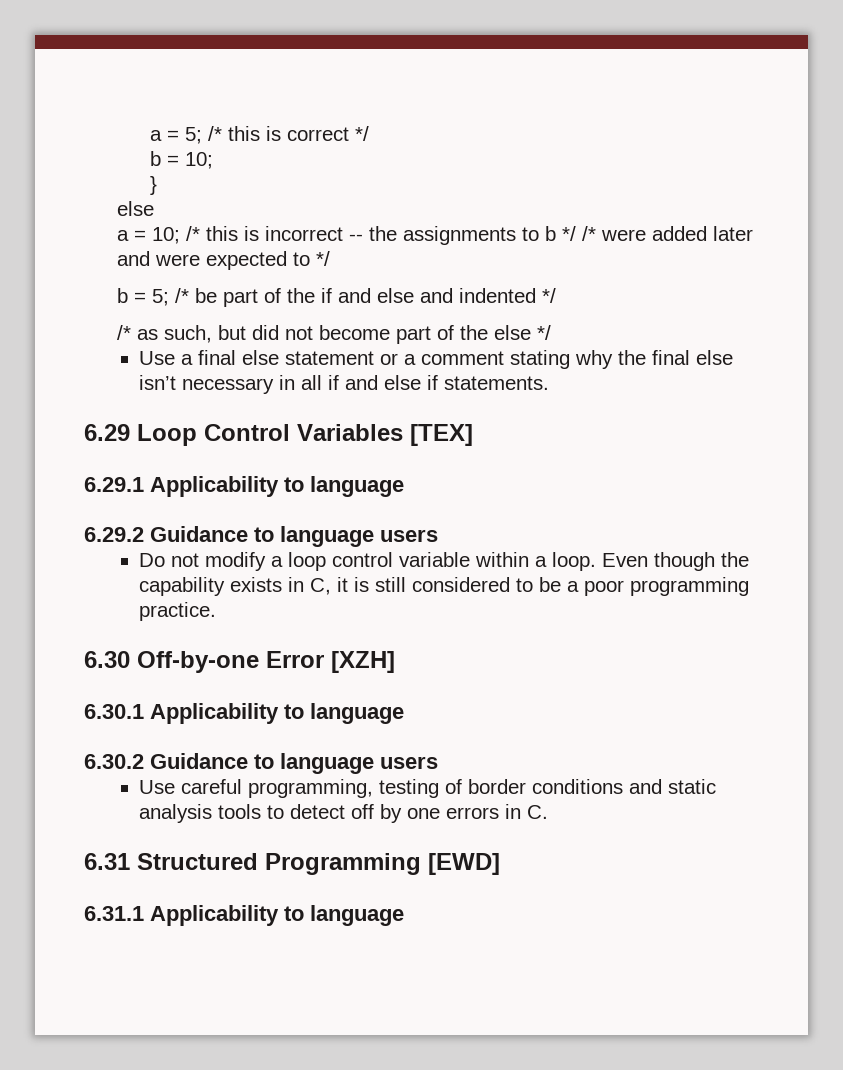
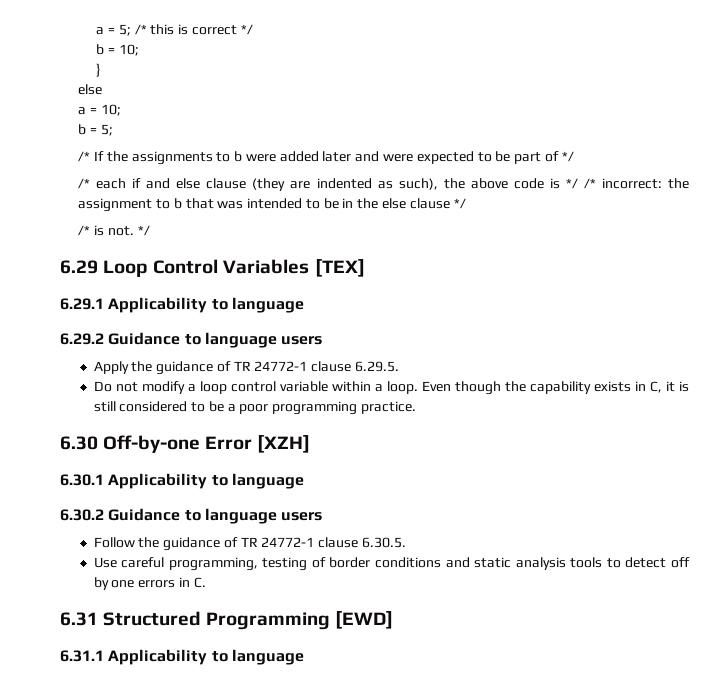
- a = 10; /* this is incorrect -- the assignments to b */ /* were added later and were expected to */
- b = 5; /* be part of the if and else and indented */
- /* as such, but did not become part of the else */
- Use a final else statement or a comment stating why the final else isn’t necessary in all if and else if statements.
+ a = 10;
+ b = 5;
+ /* If the assignments to b were added later and were expected to be part of */
+ /* each if and else clause (they are indented as such), the above code is */ /* incorrect: the assignment to b that was intended to be in the else clause */
+ /* is not. */
+ Apply the guidance of TR 24772-1 clause 6.29.5.
+ Follow the guidance of TR 24772-1 clause 6.30.5.

